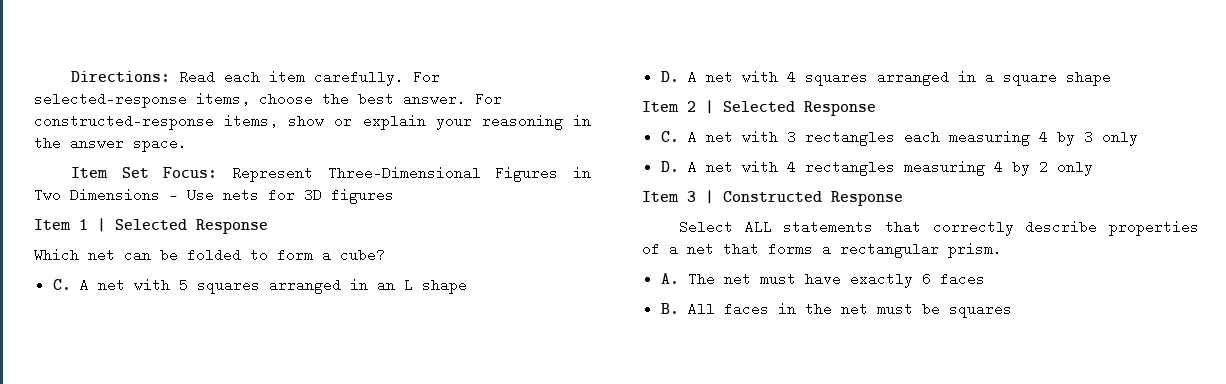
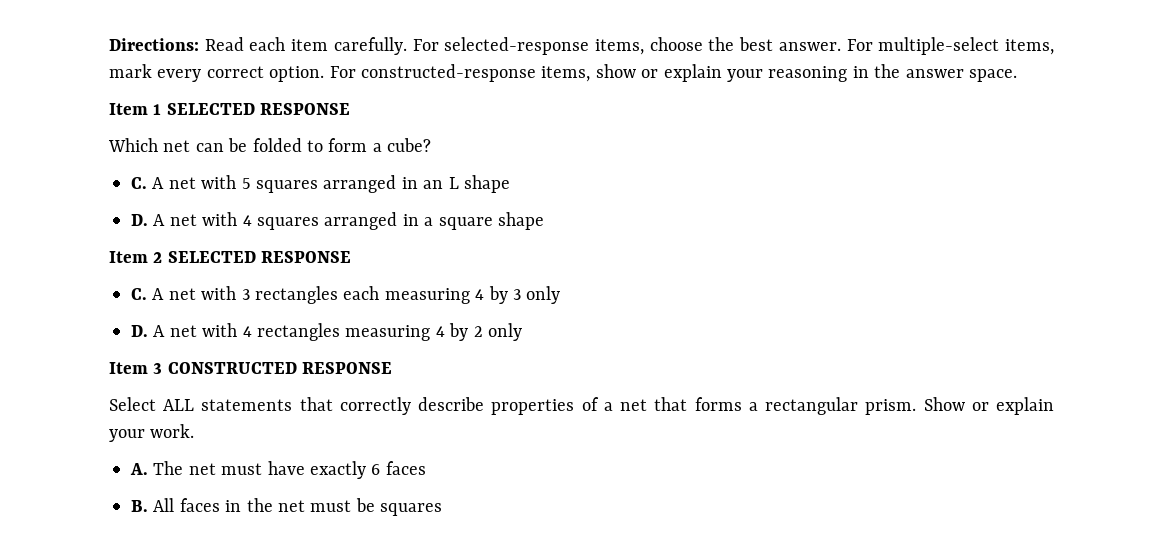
- For constructed-response items, show or explain your reasoning in the answer space.
+ For multiple-select items, mark every correct option. For constructed-response items, show or explain your reasoning in the answer space.
- Item Set Focus: Represent Three-Dimensional Figures in Two Dimensions — Use nets for 3D figures
- Item 1 | Selected Response
+ Item 1 SELECTED RESPONSE
- Item 2 | Selected Response
+ Item 2 SELECTED RESPONSE
- Item 3 | Constructed Response
+ Item 3 CONSTRUCTED RESPONSE
+ Show or explain your work.

